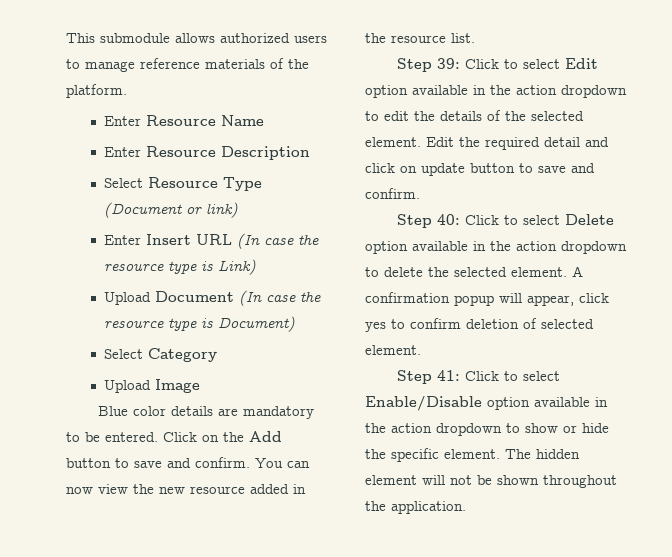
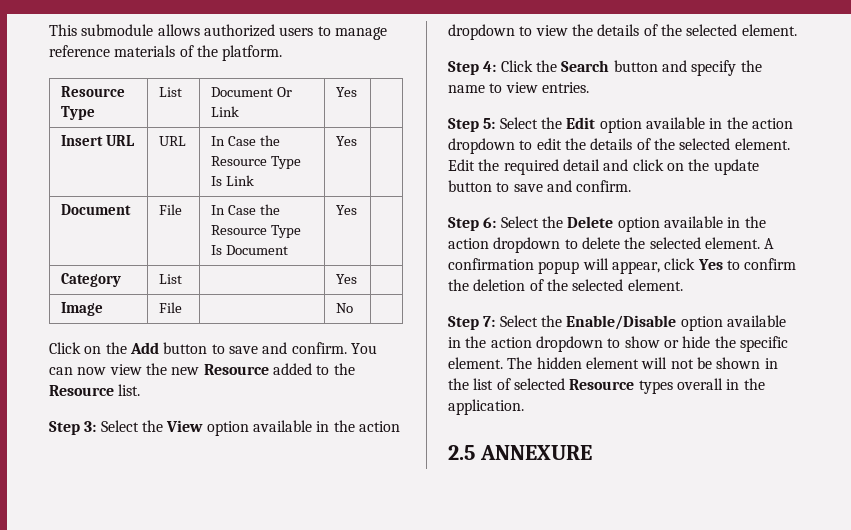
- Enter Resource Name
- Enter Resource Description
- Select Resource Type (Document or link)
- Enter Insert URL (In case the resource type is Link)
- Upload Document (In case the resource type is Document)
- Select Category
- Upload Image
- Blue color details are mandatory to be entered. Click on the Add button to save and confirm.
+ Resource Type | List | Document Or Link | Yes |
+ Insert URL | URL | In Case the Resource Type Is Link | Yes |
+ Document | File | In Case the Resource Type Is Document | Yes |
+ Category | List | | Yes |
+ Image | File | | No |
+ Click on the Add button to save and confirm.
- You can now view the new resource added in the resource list.
- Step 39: Click to select Edit option available in the action dropdown to edit the details of the selected element.
+ You can now view the new Resource added to the Resource list.
+ Step 3: Select the View option available in the action dropdown to view the details of the selected element.
+ Step 4: Click the Search button and specify the name to view entries.
+ Step 5: Select the Edit option available in the action dropdown to edit the details of the selected element.
- Edit the required detail and click on update button to save and confirm.
+ Edit the required detail and click on the update button to save and confirm.
- Step 40: Click to select Delete option available in the action dropdown to delete the selected element.
+ Step 6: Select the Delete option available in the action dropdown to delete the selected element.
- A confirmation popup will appear, click yes to confirm deletion of selected element.
- Step 41: Click to select Enable/Disable option available in the action dropdown to show or hide the specific element.
+ A confirmation popup will appear, click Yes to confirm the deletion of the selected element.
+ Step 7: Select the Enable/Disable option available in the action dropdown to show or hide the specific element.
- The hidden element will not be shown throughout the application.
+ The hidden element will not be shown in the list of selected Resource types overall in the application.
+ 2.5 ANNEXURE

